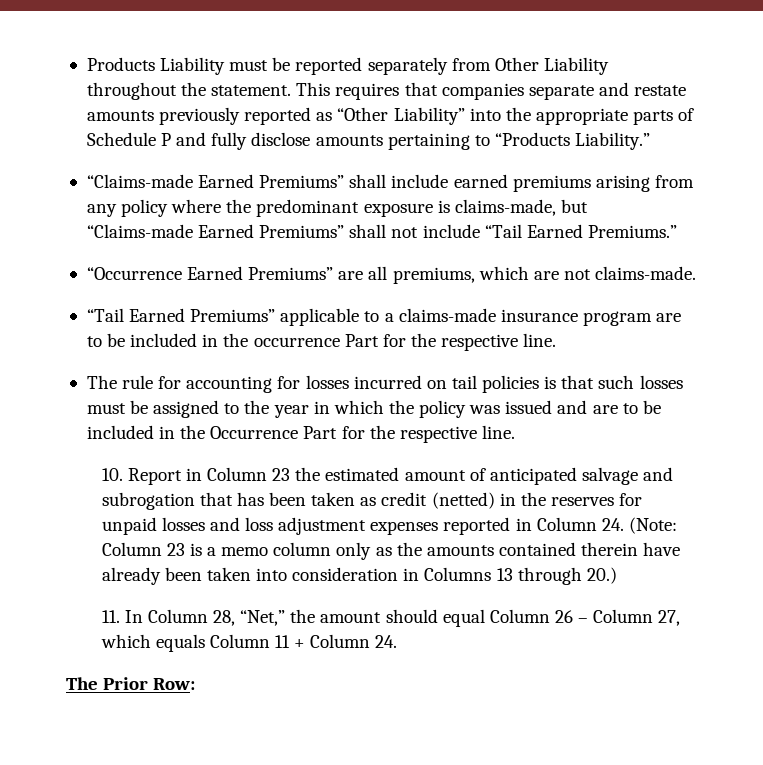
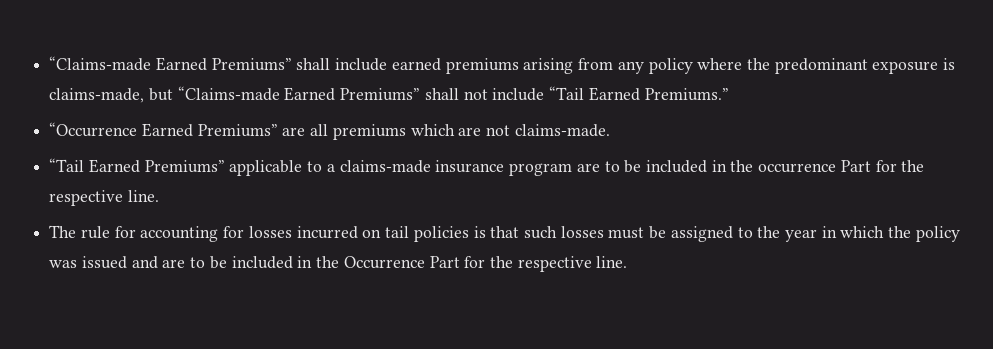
- Products Liability must be reported separately from Other Liability throughout the statement. This requires that companies separate and restate amounts previously reported as “Other Liability” into the appropriate parts of Schedule P and fully disclose amounts pertaining to “Products Liability.”
- “Occurrence Earned Premiums” are all premiums, which are not claims-made.
+ “Occurrence Earned Premiums” are all premiums which are not claims-made.
- 10. Report in Column 23 the estimated amount of anticipated salvage and subrogation that has been taken as credit (netted) in the reserves for unpaid losses and loss adjustment expenses reported in Column 24. (Note: Column 23 is a memo column only as the amounts contained therein have already been taken into consideration in Columns 13 through 20.)
- 11. In Column 28, “Net,” the amount should equal Column 26 – Column 27, which equals Column 11 + Column 24.
- The Prior Row:

